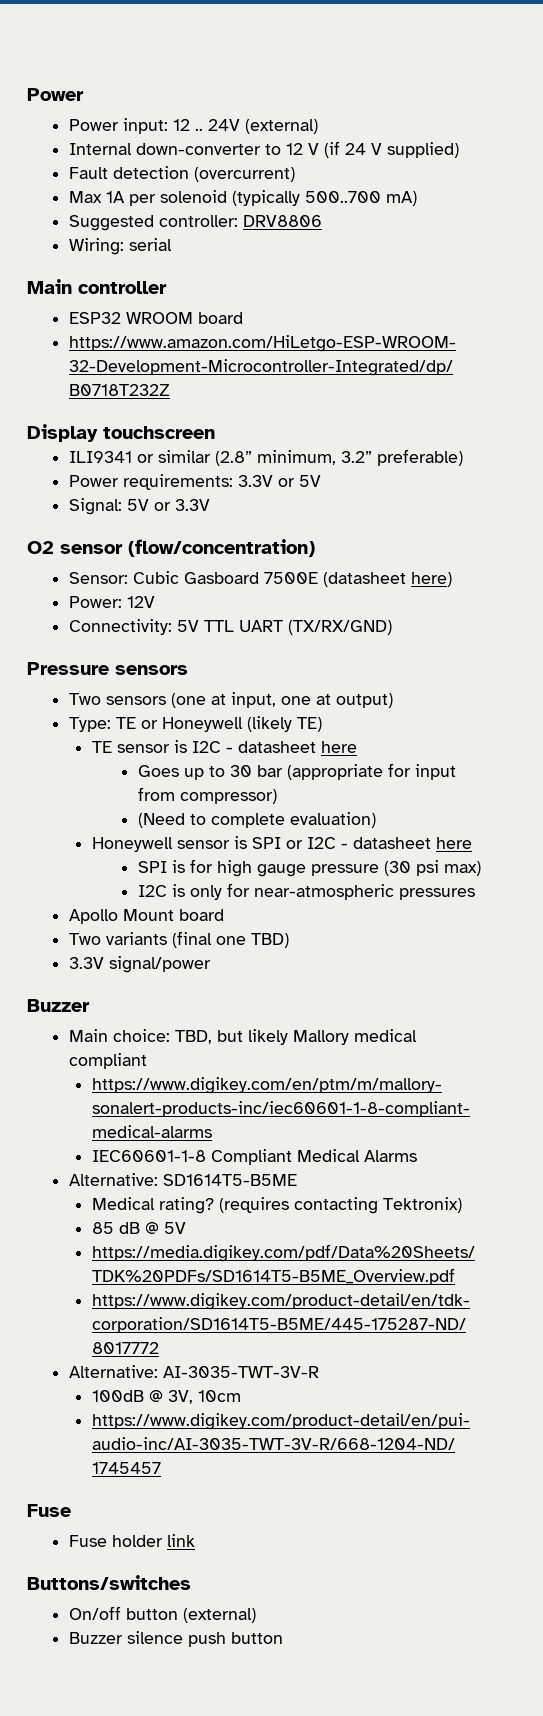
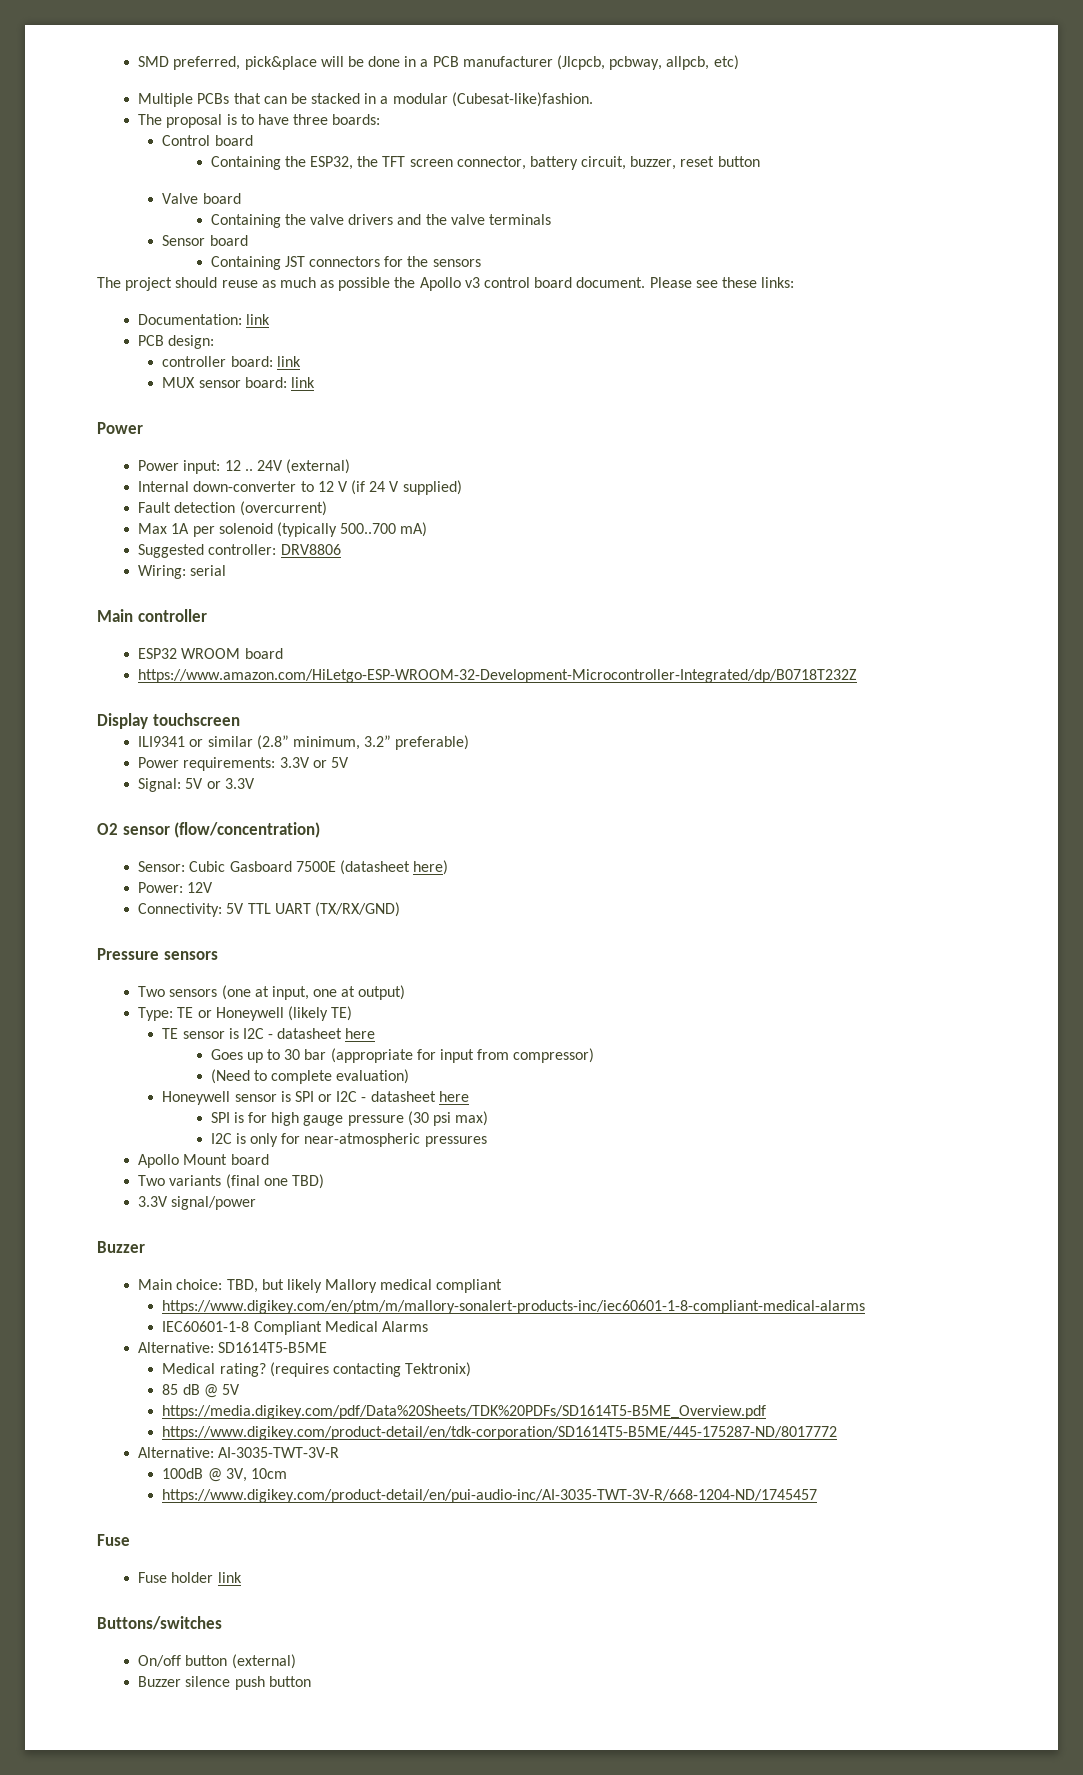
+ SMD preferred, pick&place will be done in a PCB manufacturer (Jlcpcb, pcbway, allpcb, etc)
+ Multiple PCBs that can be stacked in a modular (Cubesat-like)fashion.
+ The proposal is to have three boards:
+ Control board
+ Containing the ESP32, the TFT screen connector, battery circuit, buzzer, reset button
+ Valve board
+ Containing the valve drivers and the valve terminals
+ Sensor board
+ Containing JST connectors for the sensors
+ The project should reuse as much as possible the Apollo v3 control board document. Please see these links:
+ Documentation: link
+ PCB design:
+ controller board: link
+ MUX sensor board: link

